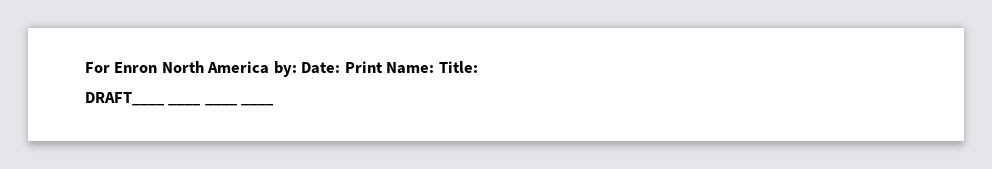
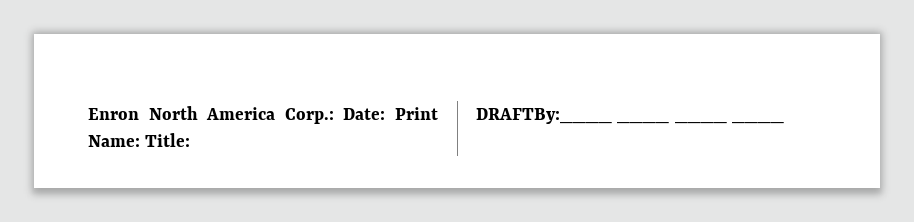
- For Enron North America by: Date: Print Name: Title:
+ Enron North America Corp.: Date: Print Name: Title:
- DRAFT____ ____ ____ ____
+ DRAFTBy:____ ____ ____ ____

